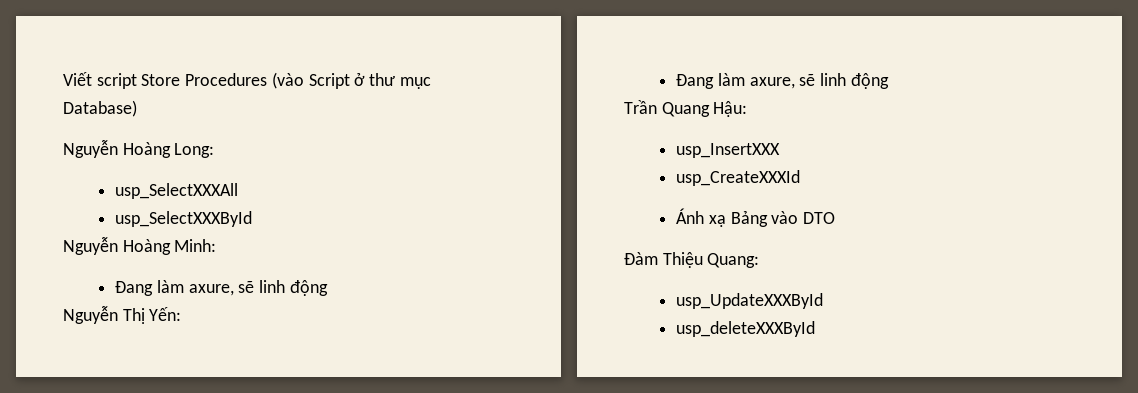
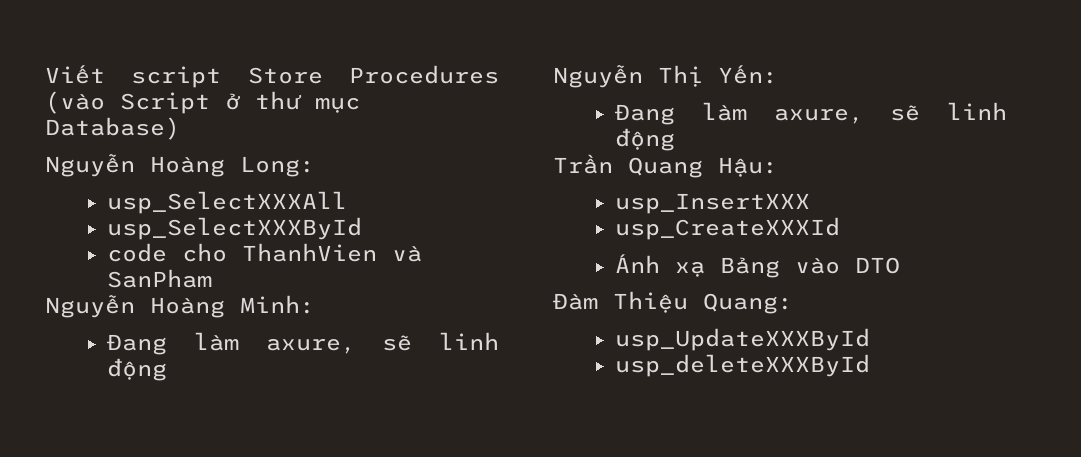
+ code cho ThanhVien và SanPham

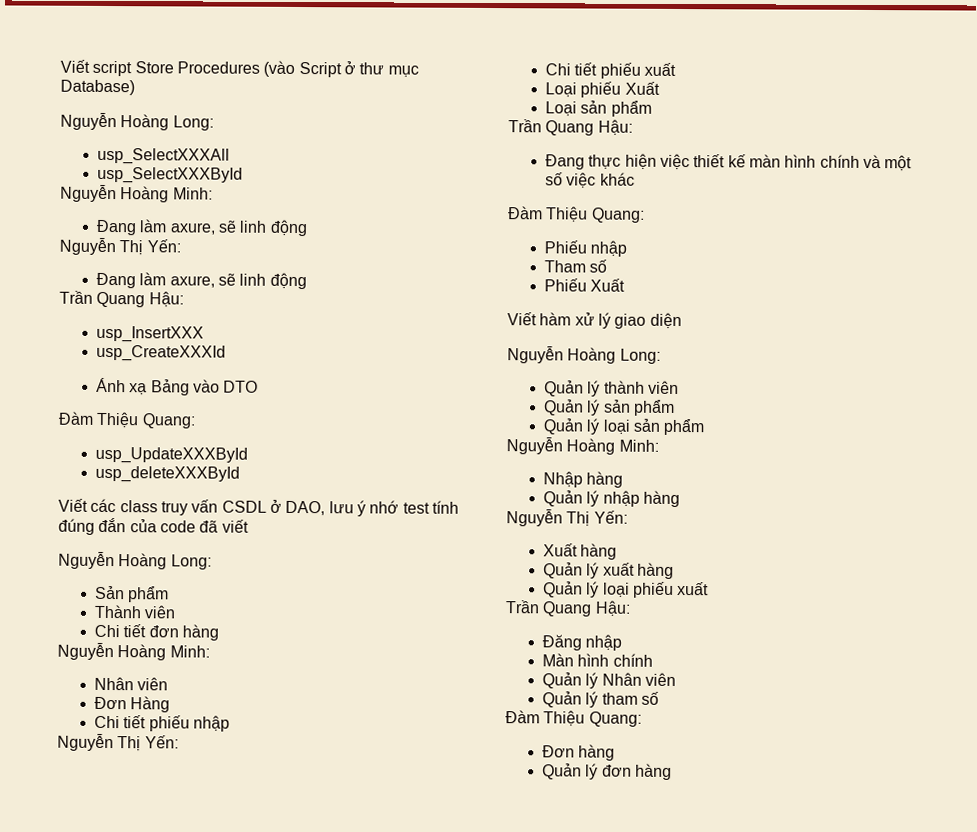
- code cho ThanhVien và SanPham
+ Viết các class truy vấn CSDL ở DAO, lưu ý nhớ test tính đúng đắn của code đã viết
+ Nguyễn Hoàng Long:
+ Sản phẩm
+ Thành viên
+ Chi tiết đơn hàng
+ Nguyễn Hoàng Minh:
+ Nhân viên
+ Đơn Hàng
+ Chi tiết phiếu nhập
+ Nguyễn Thị Yến:
+ Chi tiết phiếu xuất
+ Loại phiếu Xuất
+ Loại sản phẩm
+ Trần Quang Hậu:
+ Đang thực hiện việc thiết kế màn hình chính và một số việc khác
+ Đàm Thiệu Quang:
+ Phiếu nhập
+ Tham số
+ Phiếu Xuất
+ Viết hàm xử lý giao diện
+ Nguyễn Hoàng Long:
+ Quản lý thành viên
+ Quản lý sản phẩm
+ Quản lý loại sản phẩm
+ Nguyễn Hoàng Minh:
+ Nhập hàng
+ Quản lý nhập hàng
+ Nguyễn Thị Yến:
+ Xuất hàng
+ Quản lý xuất hàng
+ Quản lý loại phiếu xuất
+ Trần Quang Hậu:
+ Đăng nhập
+ Màn hình chính
+ Quản lý Nhân viên
+ Quản lý tham số
+ Đàm Thiệu Quang:
+ Đơn hàng
+ Quản lý đơn hàng

